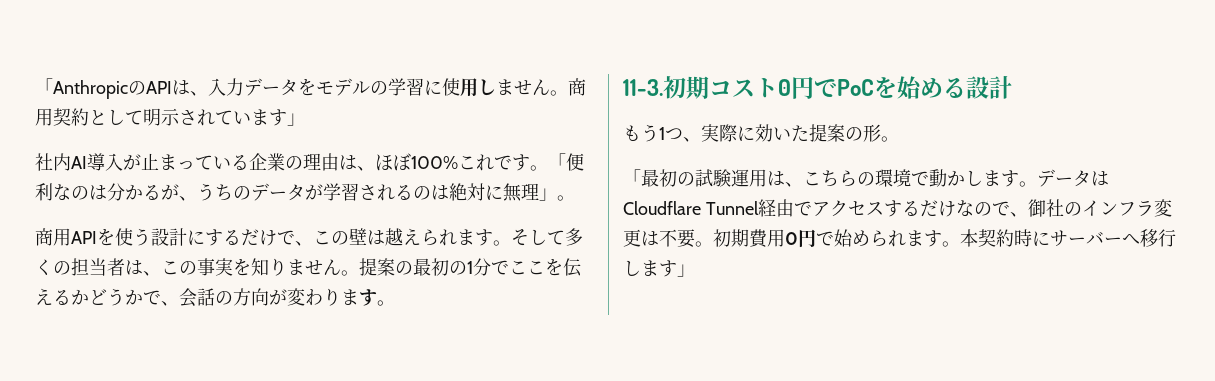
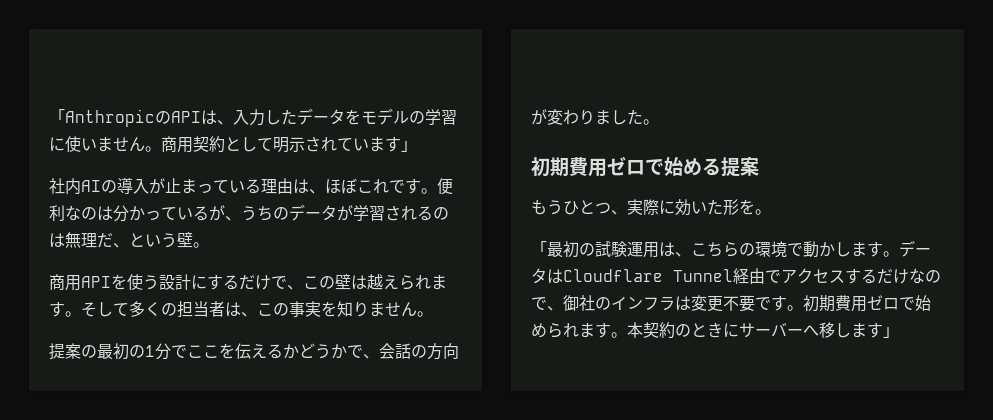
- 「AnthropicのAPIは、入力データをモデルの学習に使用しません。
+ 「AnthropicのAPIは、入力したデータをモデルの学習に使いません。
- 社内AI導入が止まっている企業の理由は、ほぼ100%これです。
+ 社内AIの導入が止まっている理由は、ほぼこれです。
- 「便利なのは分かるが、うちのデータが学習されるのは絶対に無理」。
+ 便利なのは分かっているが、うちのデータが学習されるのは無理だ、という壁。
- そして多くの担当者は、この事実を知りません。提案の最初の1分でここを伝えるかどうかで、会話の方向が変わります。
- 11-3.初期コスト0円でPoCを始める設計
+ そして多くの担当者は、この事実を知りません。
+ 提案の最初の1分でここを伝えるかどうかで、会話の方向が変わりました。
+ 初期費用ゼロで始める提案
- もう1つ、実際に効いた提案の形。
+ もうひとつ、実際に効いた形を。
- データはCloudflare Tunnel経由でアクセスするだけなので、御社のインフラ変更は不要。
+ データはCloudflare Tunnel経由でアクセスするだけなので、御社のインフラは変更不要です。
- 初期費用0円で始められます。
+ 初期費用ゼロで始められます。
- 本契約時にサーバーへ移行します」
+ 本契約のときにサーバーへ移します」

